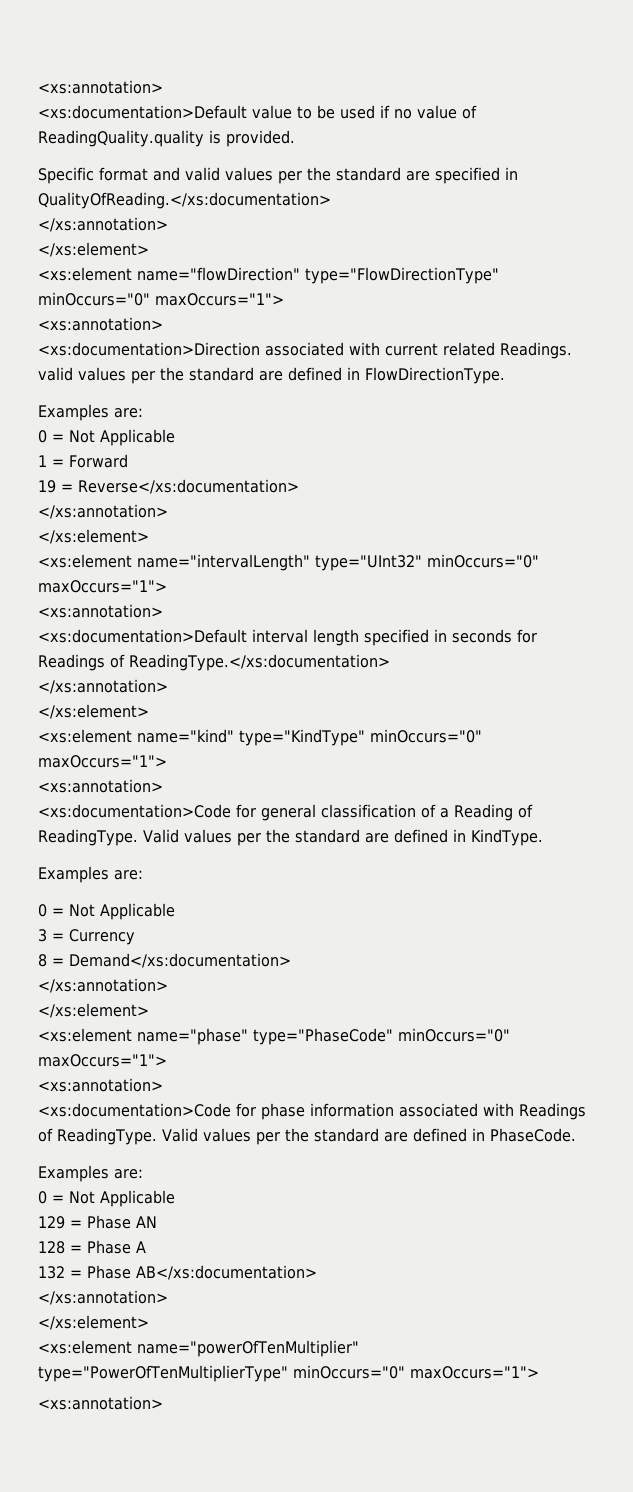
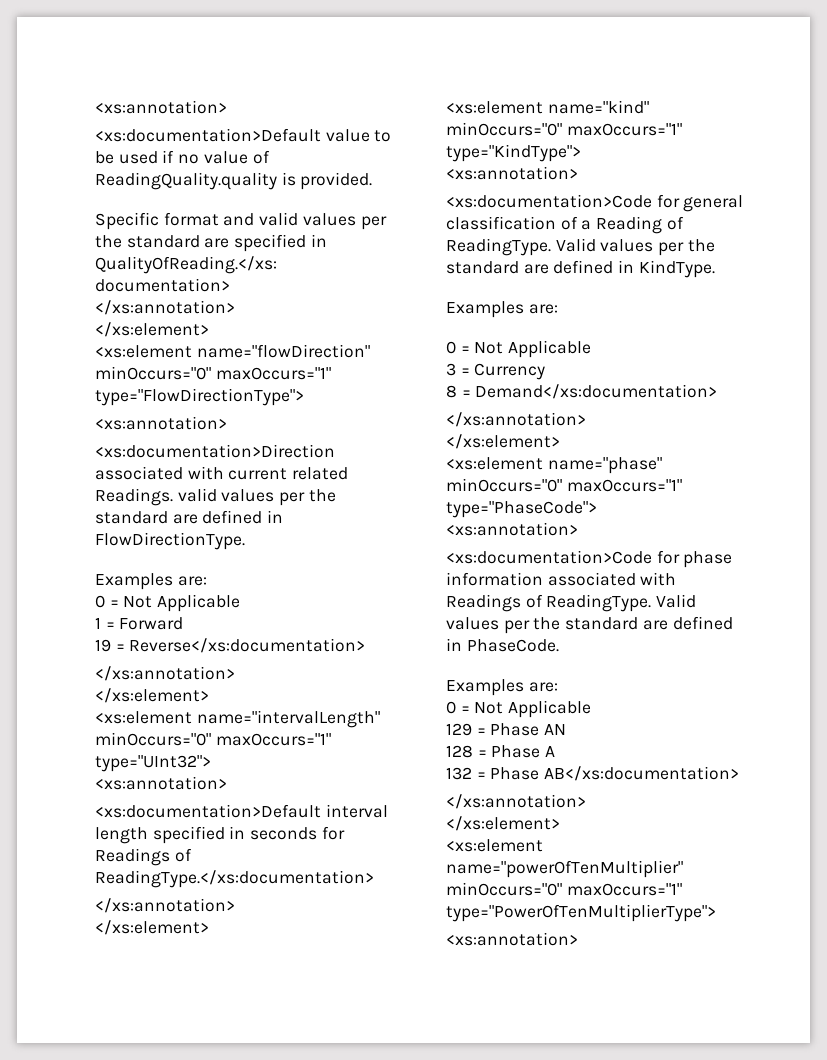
- <xs:element name="flowDirection" type="FlowDirectionType" minOccurs="0" maxOccurs="1">
+ <xs:element name="flowDirection" minOccurs="0" maxOccurs="1" type="FlowDirectionType">
- <xs:element name="intervalLength" type="UInt32" minOccurs="0" maxOccurs="1">
+ <xs:element name="intervalLength" minOccurs="0" maxOccurs="1" type="UInt32">
- <xs:element name="kind" type="KindType" minOccurs="0" maxOccurs="1">
+ <xs:element name="kind" minOccurs="0" maxOccurs="1" type="KindType">
- <xs:element name="phase" type="PhaseCode" minOccurs="0" maxOccurs="1">
+ <xs:element name="phase" minOccurs="0" maxOccurs="1" type="PhaseCode">
- <xs:element name="powerOfTenMultiplier" type="PowerOfTenMultiplierType" minOccurs="0" maxOccurs="1">
+ <xs:element name="powerOfTenMultiplier" minOccurs="0" maxOccurs="1" type="PowerOfTenMultiplierType">

